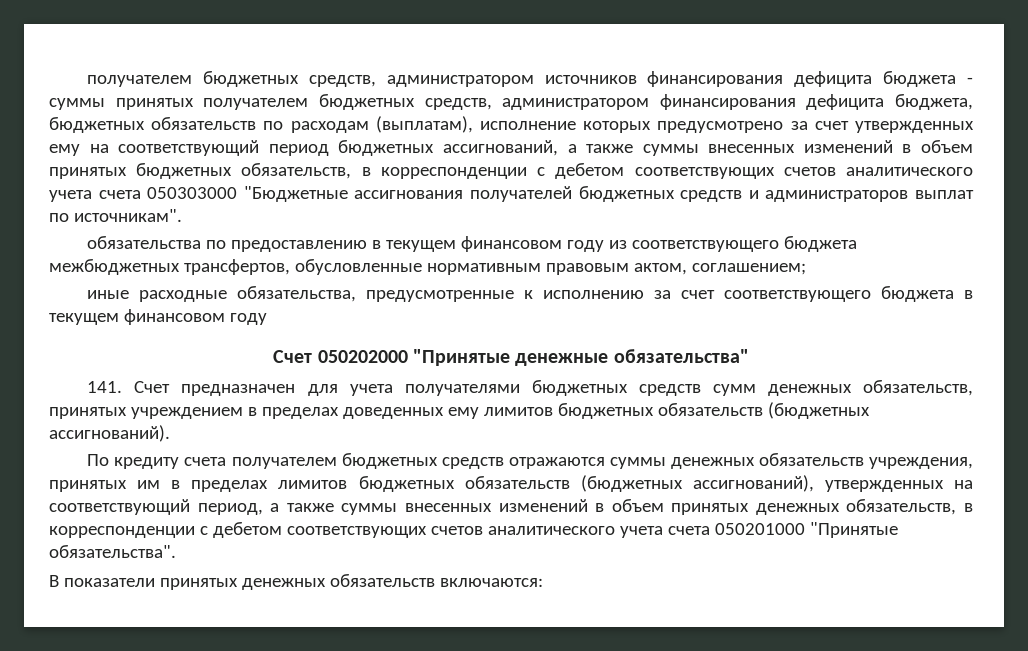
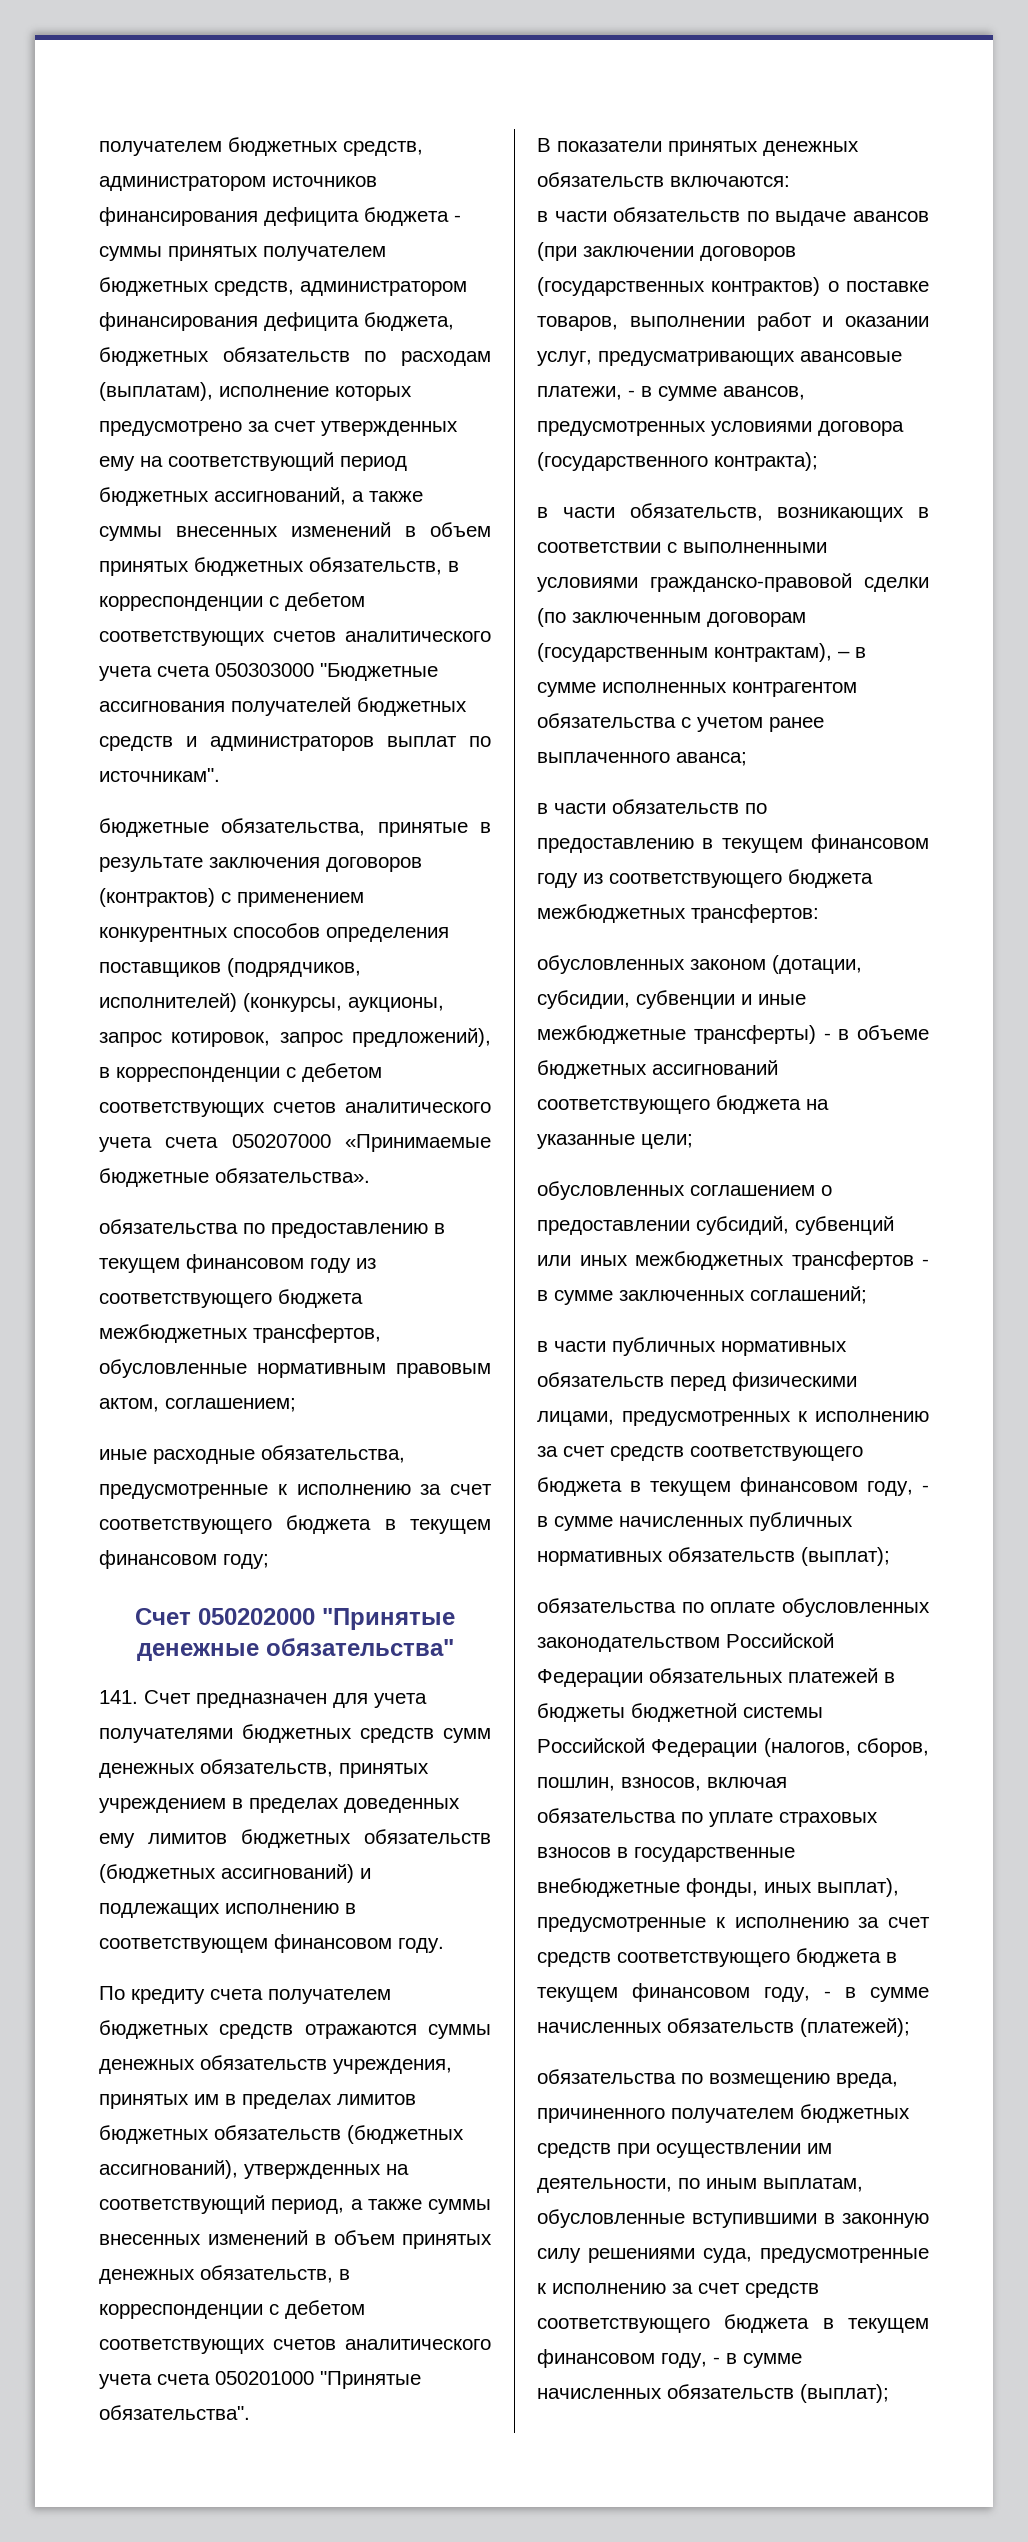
+ бюджетные обязательства, принятые в результате заключения договоров (контрактов) с применением конкурентных способов определения поставщиков (подрядчиков, исполнителей) (конкурсы, аукционы, запрос котировок, запрос предложений), в корреспонденции с дебетом соответствующих счетов аналитического учета счета 050207000 «Принимаемые бюджетные обязательства».
- иные расходные обязательства, предусмотренные к исполнению за счет соответствующего бюджета в текущем финансовом году
+ иные расходные обязательства, предусмотренные к исполнению за счет соответствующего бюджета в текущем финансовом году;
- 141. Счет предназначен для учета получателями бюджетных средств сумм денежных обязательств, принятых учреждением в пределах доведенных ему лимитов бюджетных обязательств (бюджетных ассигнований).
+ 141. Счет предназначен для учета получателями бюджетных средств сумм денежных обязательств, принятых учреждением в пределах доведенных ему лимитов бюджетных обязательств (бюджетных ассигнований) и подлежащих исполнению в соответствующем финансовом году.
+ в части обязательств по выдаче авансов (при заключении договоров (государственных контрактов) о поставке товаров, выполнении работ и оказании услуг, предусматривающих авансовые платежи, - в сумме авансов, предусмотренных условиями договора (государственного контракта);
+ в части обязательств, возникающих в соответствии с выполненными условиями гражданско-правовой сделки (по заключенным договорам (государственным контрактам), – в сумме исполненных контрагентом обязательства с учетом ранее выплаченного аванса;
+ в части обязательств по предоставлению в текущем финансовом году из соответствующего бюджета межбюджетных трансфертов:
+ обусловленных законом (дотации, субсидии, субвенции и иные межбюджетные трансферты) - в объеме бюджетных ассигнований соответствующего бюджета на указанные цели;
+ обусловленных соглашением о предоставлении субсидий, субвенций или иных межбюджетных трансфертов - в сумме заключенных соглашений;
+ в части публичных нормативных обязательств перед физическими лицами, предусмотренных к исполнению за счет средств соответствующего бюджета в текущем финансовом году, - в сумме начисленных публичных нормативных обязательств (выплат);
+ обязательства по оплате обусловленных законодательством Российской Федерации обязательных платежей в бюджеты бюджетной системы Российской Федерации (налогов, сборов, пошлин, взносов, включая обязательства по уплате страховых взносов в государственные внебюджетные фонды, иных выплат), предусмотренные к исполнению за счет средств соответствующего бюджета в текущем финансовом году, - в сумме начисленных обязательств (платежей);
+ обязательства по возмещению вреда, причиненного получателем бюджетных средств при осуществлении им деятельности, по иным выплатам, обусловленные вступившими в законную силу решениями суда, предусмотренные к исполнению за счет средств соответствующего бюджета в текущем финансовом году, - в сумме начисленных обязательств (выплат);

